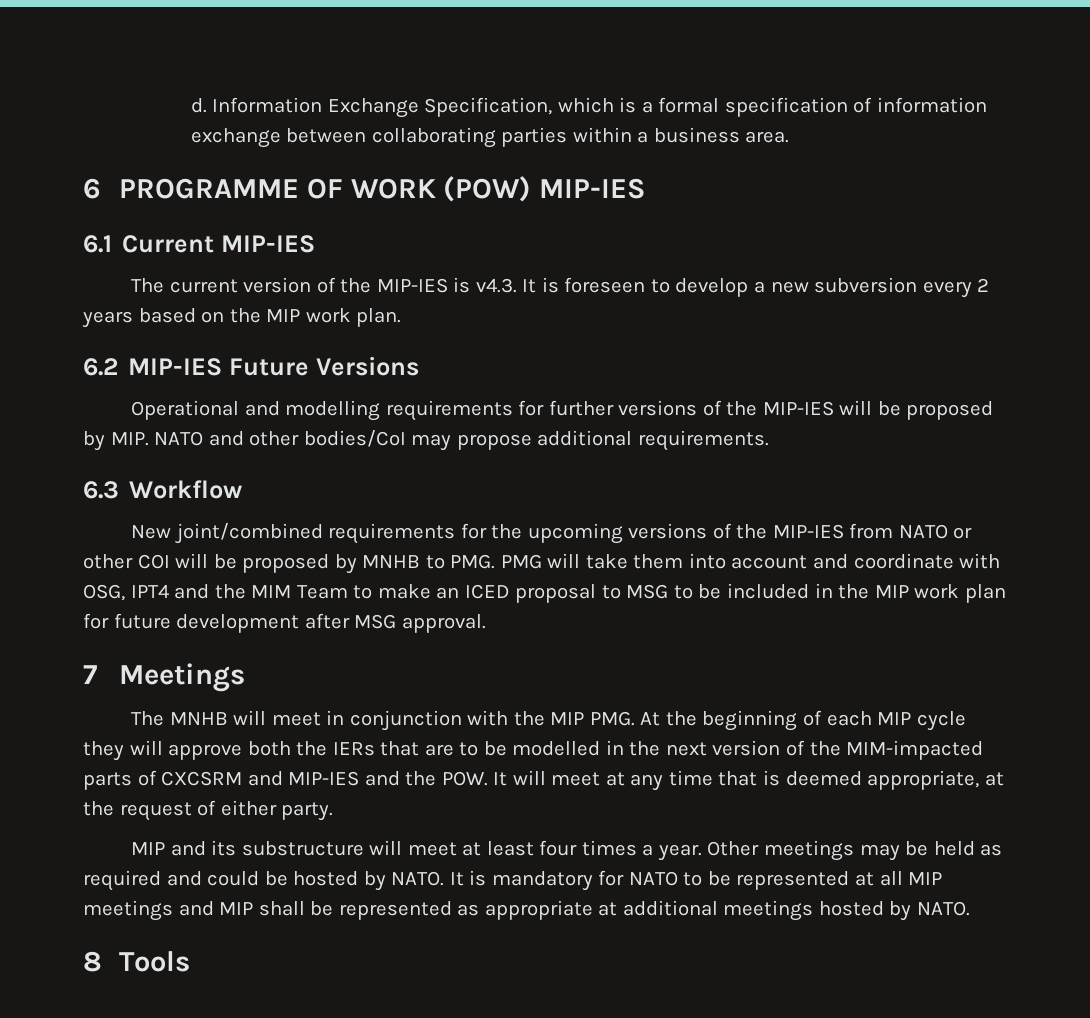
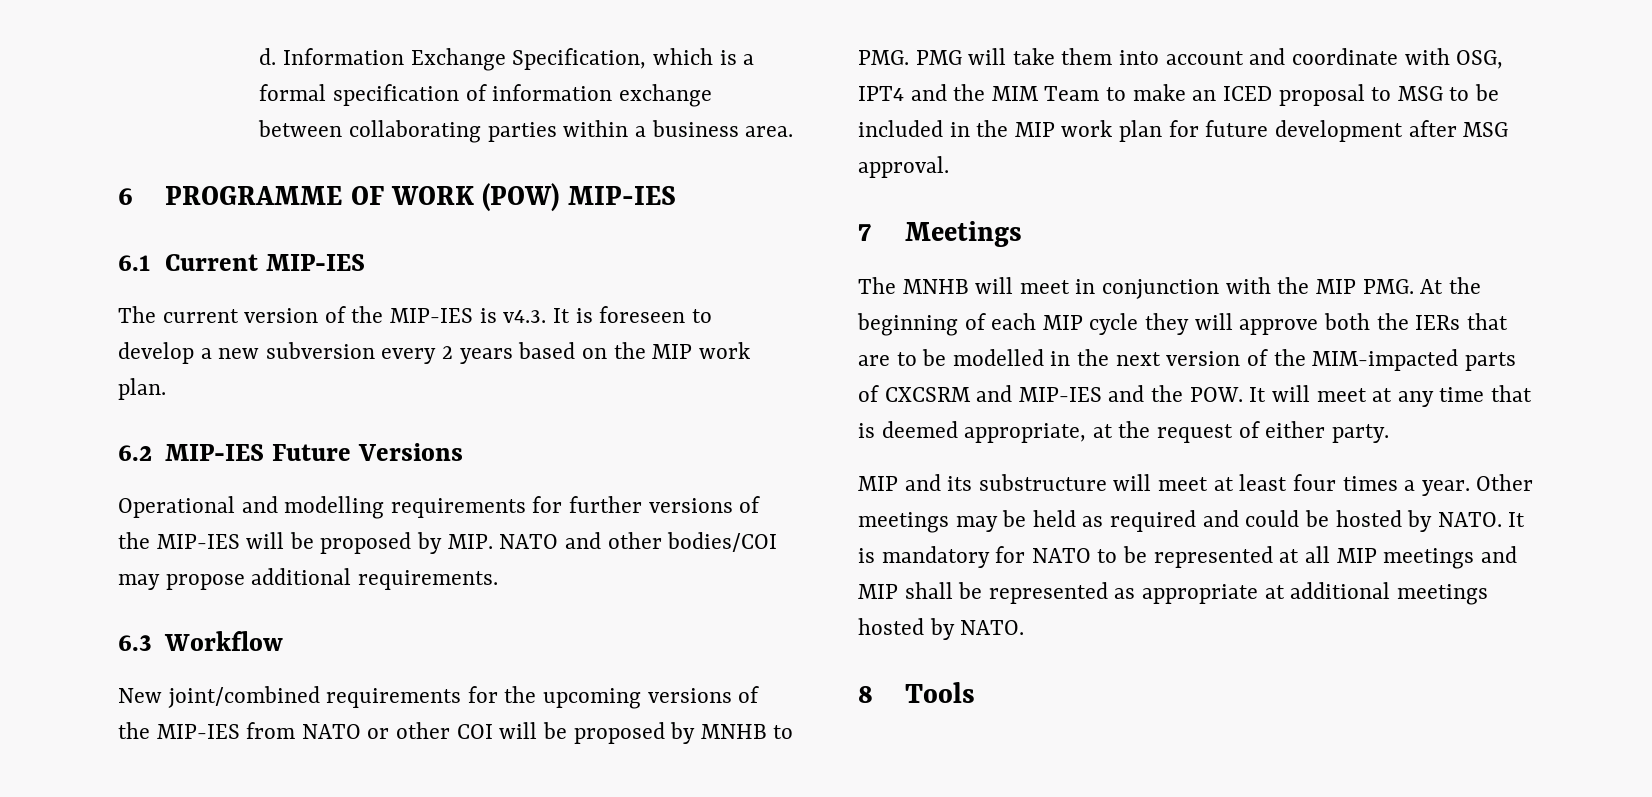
- Operational and modelling requirements for further versions of the MIP-IES will be proposed by MIP. NATO and other bodies/CoI may propose additional requirements.
+ Operational and modelling requirements for further versions of the MIP-IES will be proposed by MIP. NATO and other bodies/COI may propose additional requirements.

